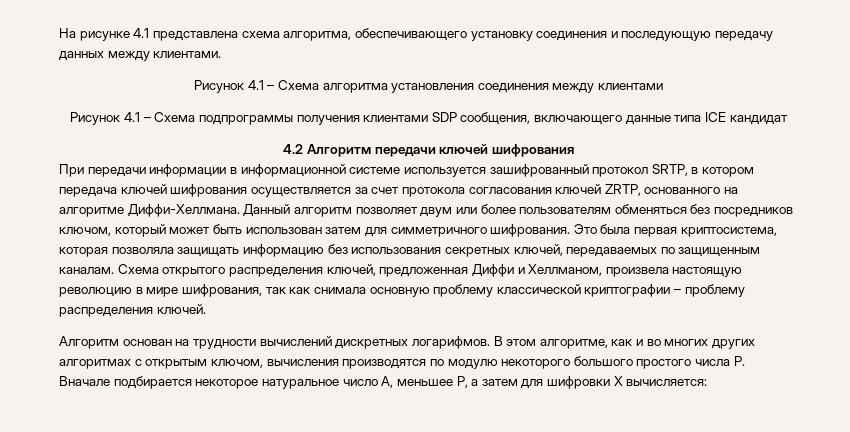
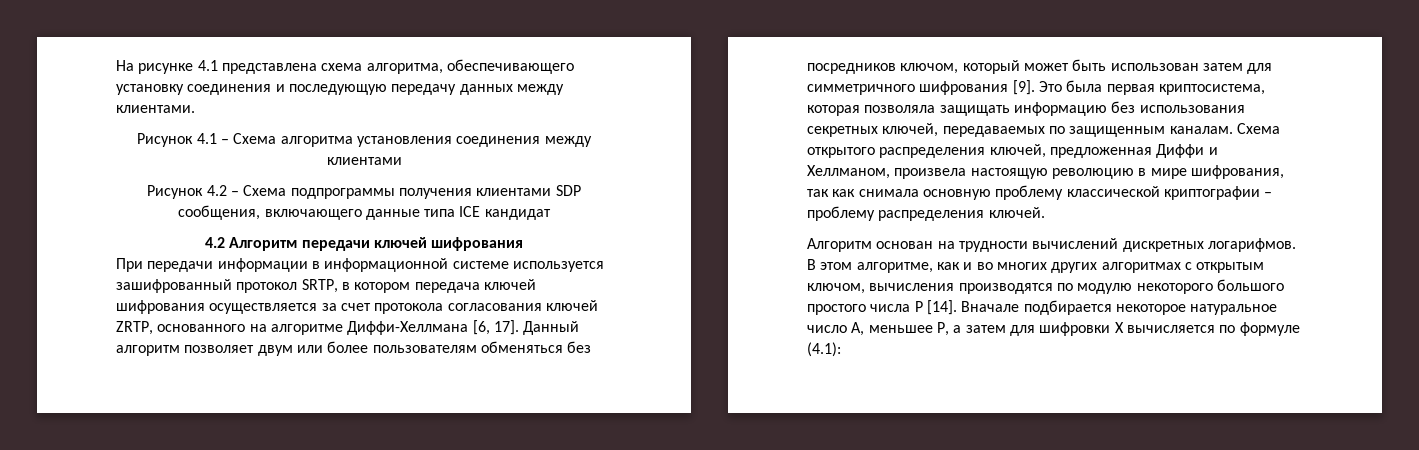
- Рисунок 4.1 – Схема подпрограммы получения клиентами SDP сообщения, включающего данные типа ICE кандидат
+ Рисунок 4.2 – Схема подпрограммы получения клиентами SDP сообщения, включающего данные типа ICE кандидат
- При передачи информации в информационной системе используется зашифрованный протокол SRTP, в котором передача ключей шифрования осуществляется за счет протокола согласования ключей ZRTP, основанного на алгоритме Диффи-Хеллмана.
+ При передачи информации в информационной системе используется зашифрованный протокол SRTP, в котором передача ключей шифрования осуществляется за счет протокола согласования ключей ZRTP, основанного на алгоритме Диффи-Хеллмана [6, 17].
- Данный алгоритм позволяет двум или более пользователям обменяться без посредников ключом, который может быть использован затем для симметричного шифрования.
+ Данный алгоритм позволяет двум или более пользователям обменяться без посредников ключом, который может быть использован затем для симметричного шифрования [9].
- В этом алгоритме, как и во многих других алгоритмах с открытым ключом, вычисления производятся по модулю некоторого большого простого числа Р. Вначале подбирается некоторое натуральное число А, меньшее Р, а затем для шифровки Х вычисляется:
+ В этом алгоритме, как и во многих других алгоритмах с открытым ключом, вычисления производятся по модулю некоторого большого простого числа Р [14]. Вначале подбирается некоторое натуральное число А, меньшее Р, а затем для шифровки Х вычисляется по формуле (4.1):

